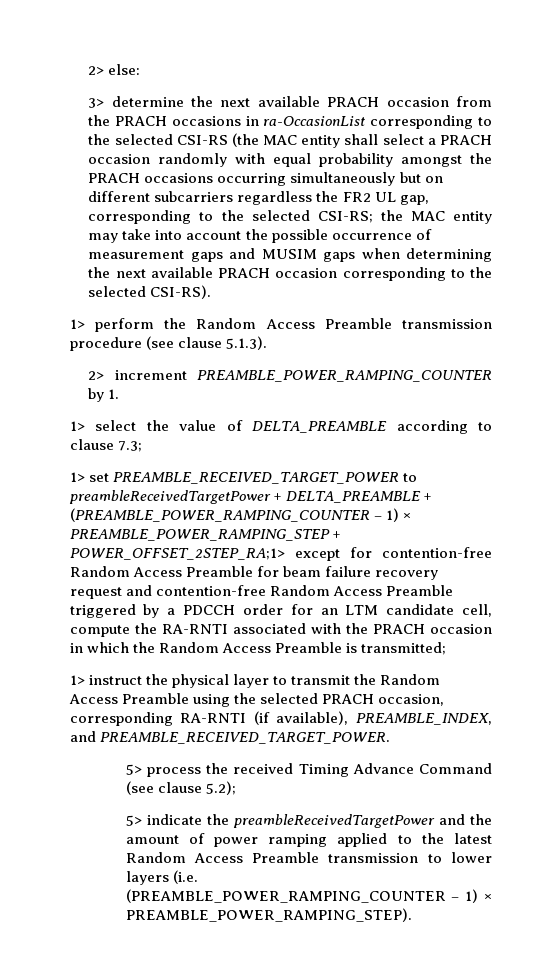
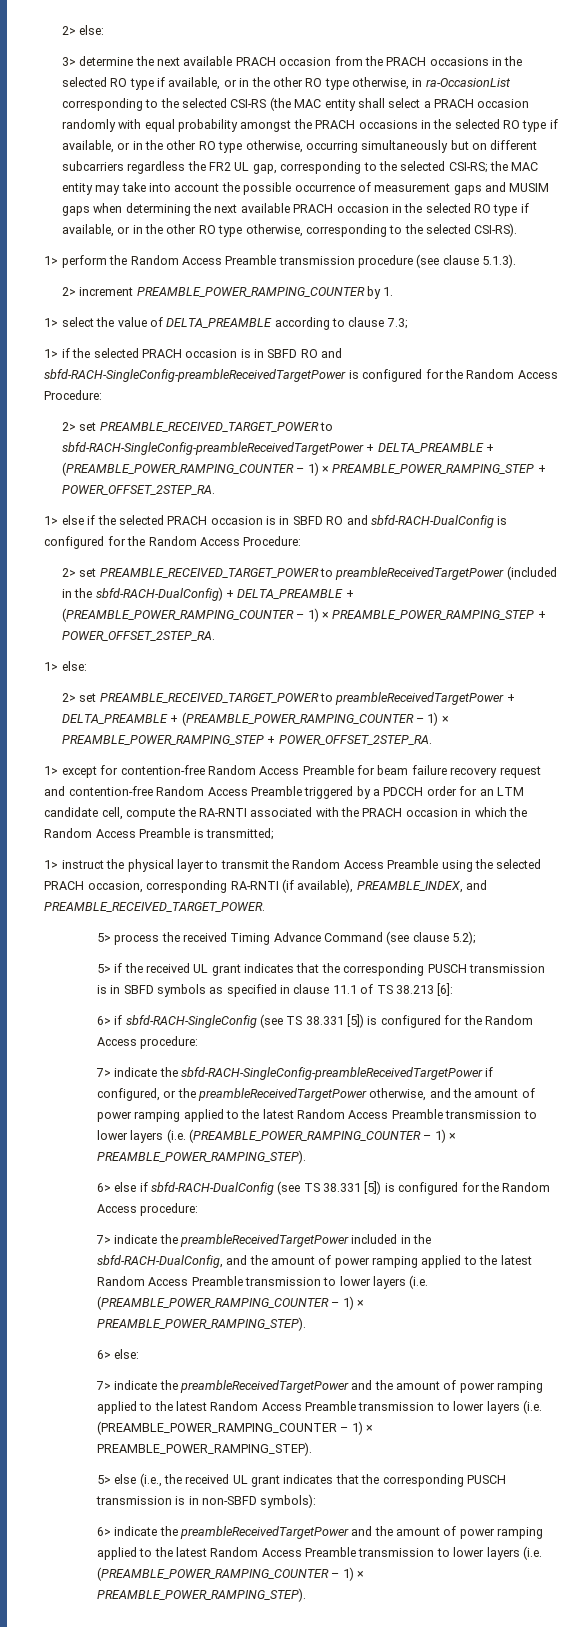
- 3> determine the next available PRACH occasion from the PRACH occasions in ra-OccasionList corresponding to the selected CSI-RS (the MAC entity shall select a PRACH occasion randomly with equal probability amongst the PRACH occasions occurring simultaneously but on different subcarriers regardless the FR2 UL gap, corresponding to the selected CSI-RS;
+ 3> determine the next available PRACH occasion from the PRACH occasions in the selected RO type if available, or in the other RO type otherwise, in ra-OccasionList corresponding to the selected CSI-RS (the MAC entity shall select a PRACH occasion randomly with equal probability amongst the PRACH occasions in the selected RO type if available, or in the other RO type otherwise, occurring simultaneously but on different subcarriers regardless the FR2 UL gap, corresponding to the selected CSI-RS;
- the MAC entity may take into account the possible occurrence of measurement gaps and MUSIM gaps when determining the next available PRACH occasion corresponding to the selected CSI-RS).
+ the MAC entity may take into account the possible occurrence of measurement gaps and MUSIM gaps when determining the next available PRACH occasion in the selected RO type if available, or in the other RO type otherwise, corresponding to the selected CSI-RS).
- 1> set PREAMBLE_RECEIVED_TARGET_POWER to preambleReceivedTargetPower + DELTA_PREAMBLE + (PREAMBLE_POWER_RAMPING_COUNTER – 1) × PREAMBLE_POWER_RAMPING_STEP + POWER_OFFSET_2STEP_RA;1> except for contention-free Random Access Preamble for beam failure recovery request and contention-free Random Access Preamble triggered by a PDCCH order for an LTM candidate cell, compute the RA-RNTI associated with the PRACH occasion in which the Random Access Preamble is transmitted;
+ 1> if the selected PRACH occasion is in SBFD RO and sbfd-RACH-SingleConfig-preambleReceivedTargetPower is configured for the Random Access Procedure:
+ 2> set PREAMBLE_RECEIVED_TARGET_POWER to sbfd-RACH-SingleConfig-preambleReceivedTargetPower + DELTA_PREAMBLE + (PREAMBLE_POWER_RAMPING_COUNTER – 1) × PREAMBLE_POWER_RAMPING_STEP + POWER_OFFSET_2STEP_RA.
+ 1> else if the selected PRACH occasion is in SBFD RO and sbfd-RACH-DualConfig is configured for the Random Access Procedure:
+ 2> set PREAMBLE_RECEIVED_TARGET_POWER to preambleReceivedTargetPower (included in the sbfd-RACH-DualConfig) + DELTA_PREAMBLE + (PREAMBLE_POWER_RAMPING_COUNTER – 1) × PREAMBLE_POWER_RAMPING_STEP + POWER_OFFSET_2STEP_RA.
+ 1> else:
+ 2> set PREAMBLE_RECEIVED_TARGET_POWER to preambleReceivedTargetPower + DELTA_PREAMBLE + (PREAMBLE_POWER_RAMPING_COUNTER – 1) × PREAMBLE_POWER_RAMPING_STEP + POWER_OFFSET_2STEP_RA.
+ 1> except for contention-free Random Access Preamble for beam failure recovery request and contention-free Random Access Preamble triggered by a PDCCH order for an LTM candidate cell, compute the RA-RNTI associated with the PRACH occasion in which the Random Access Preamble is transmitted;
- 5> indicate the preambleReceivedTargetPower and the amount of power ramping applied to the latest Random Access Preamble transmission to lower layers (i.e. (PREAMBLE_POWER_RAMPING_COUNTER – 1) × PREAMBLE_POWER_RAMPING_STEP).
+ 5> if the received UL grant indicates that the corresponding PUSCH transmission is in SBFD symbols as specified in clause 11.1 of TS 38.213 [6]:
+ 6> if sbfd-RACH-SingleConfig (see TS 38.331 [5]) is configured for the Random Access procedure:
+ 7> indicate the sbfd-RACH-SingleConfig-preambleReceivedTargetPower if configured, or the preambleReceivedTargetPower otherwise, and the amount of power ramping applied to the latest Random Access Preamble transmission to lower layers (i.e. (PREAMBLE_POWER_RAMPING_COUNTER – 1) × PREAMBLE_POWER_RAMPING_STEP).
+ 6> else if sbfd-RACH-DualConfig (see TS 38.331 [5]) is configured for the Random Access procedure:
+ 7> indicate the preambleReceivedTargetPower included in the sbfd-RACH-DualConfig, and the amount of power ramping applied to the latest Random Access Preamble transmission to lower layers (i.e. (PREAMBLE_POWER_RAMPING_COUNTER – 1) × PREAMBLE_POWER_RAMPING_STEP).
+ 6> else:
+ 7> indicate the preambleReceivedTargetPower and the amount of power ramping applied to the latest Random Access Preamble transmission to lower layers (i.e. (PREAMBLE_POWER_RAMPING_COUNTER – 1) × PREAMBLE_POWER_RAMPING_STEP).
+ 5> else (i.e., the received UL grant indicates that the corresponding PUSCH transmission is in non-SBFD symbols):
+ 6> indicate the preambleReceivedTargetPower and the amount of power ramping applied to the latest Random Access Preamble transmission to lower layers (i.e. (PREAMBLE_POWER_RAMPING_COUNTER – 1) × PREAMBLE_POWER_RAMPING_STEP).

